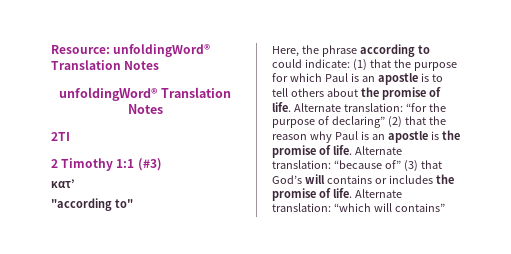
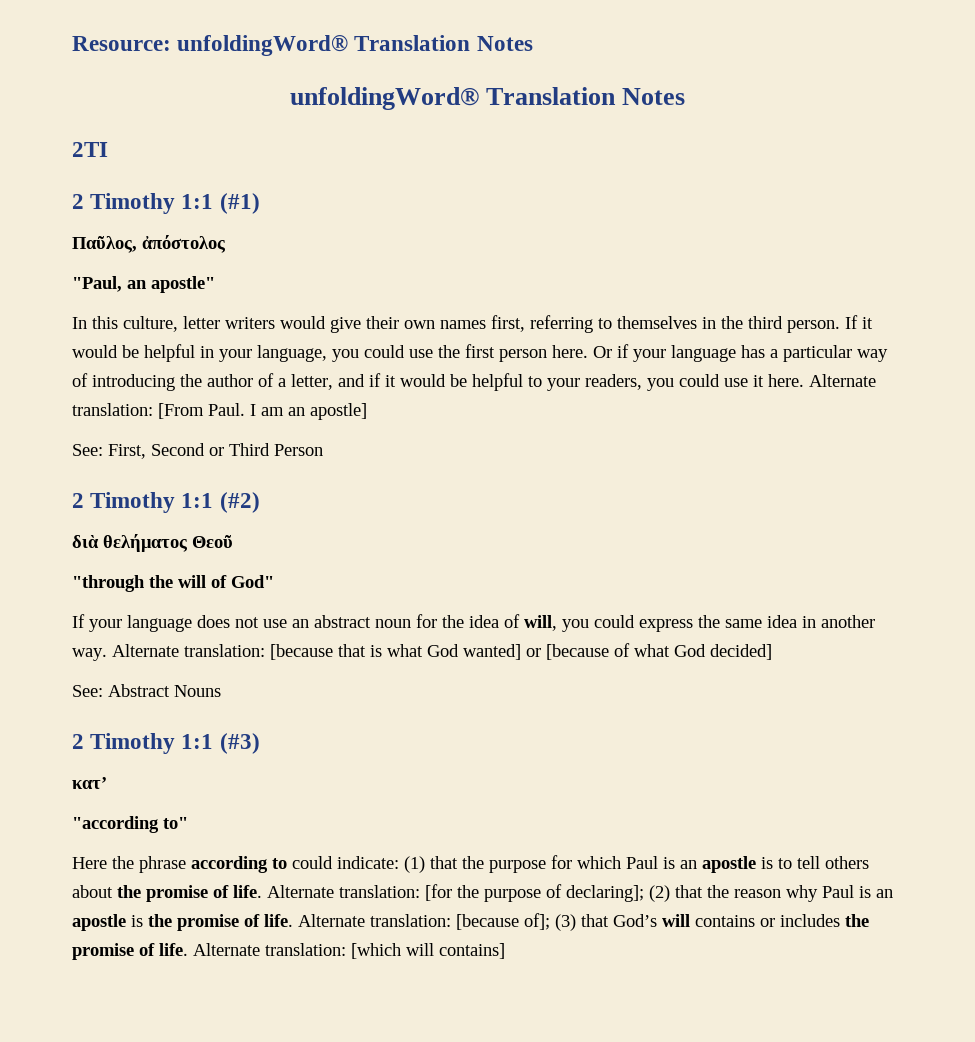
+ 2 Timothy 1:1 (#1)
+ Παῦλος, ἀπόστολος
+ "Paul, an apostle"
+ In this culture, letter writers would give their own names first, referring to themselves in the third person. If it would be helpful in your language, you could use the first person here. Or if your language has a particular way of introducing the author of a letter, and if it would be helpful to your readers, you could use it here. Alternate translation: [From Paul. I am an apostle]
+ See: First, Second or Third Person
+ 2 Timothy 1:1 (#2)
+ διὰ θελήματος Θεοῦ
+ "through the will of God"
+ If your language does not use an abstract noun for the idea of will, you could express the same idea in another way. Alternate translation: [because that is what God wanted] or [because of what God decided]
+ See: Abstract Nouns
- Here, the phrase according to could indicate: (1) that the purpose for which Paul is an apostle is to tell others about the promise of life.
+ Here the phrase according to could indicate: (1) that the purpose for which Paul is an apostle is to tell others about the promise of life.
- Alternate translation: “for the purpose of declaring” (2) that the reason why Paul is an apostle is the promise of life.
+ Alternate translation: [for the purpose of declaring]; (2) that the reason why Paul is an apostle is the promise of life.
- Alternate translation: “because of” (3) that God’s will contains or includes the promise of life.
+ Alternate translation: [because of]; (3) that God’s will contains or includes the promise of life.
- Alternate translation: “which will contains”
+ Alternate translation: [which will contains]

